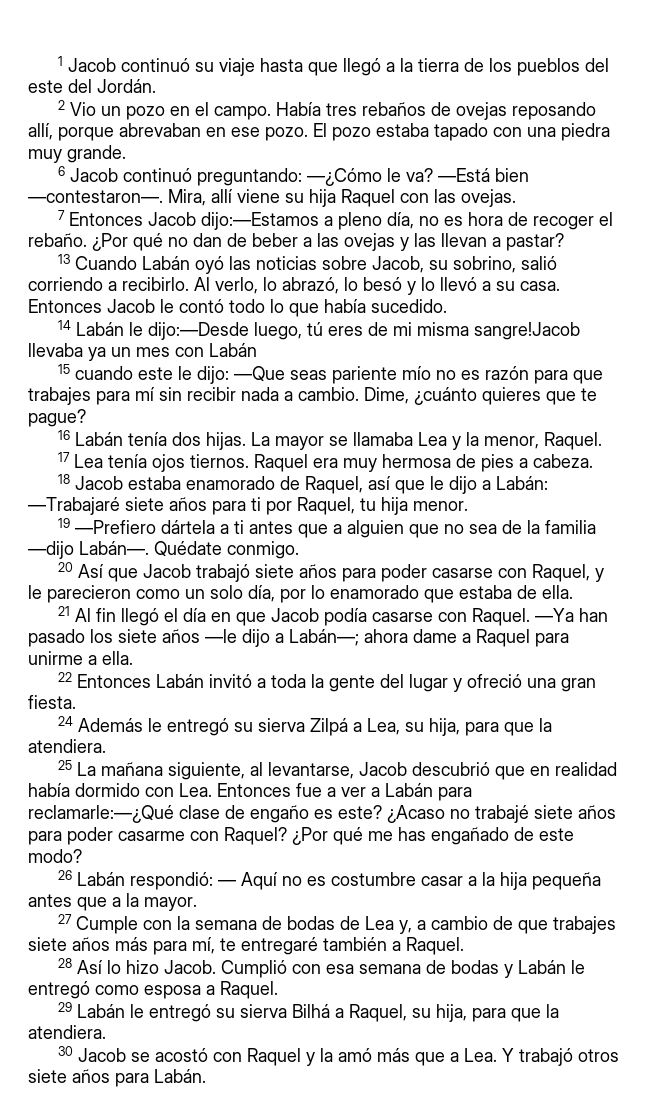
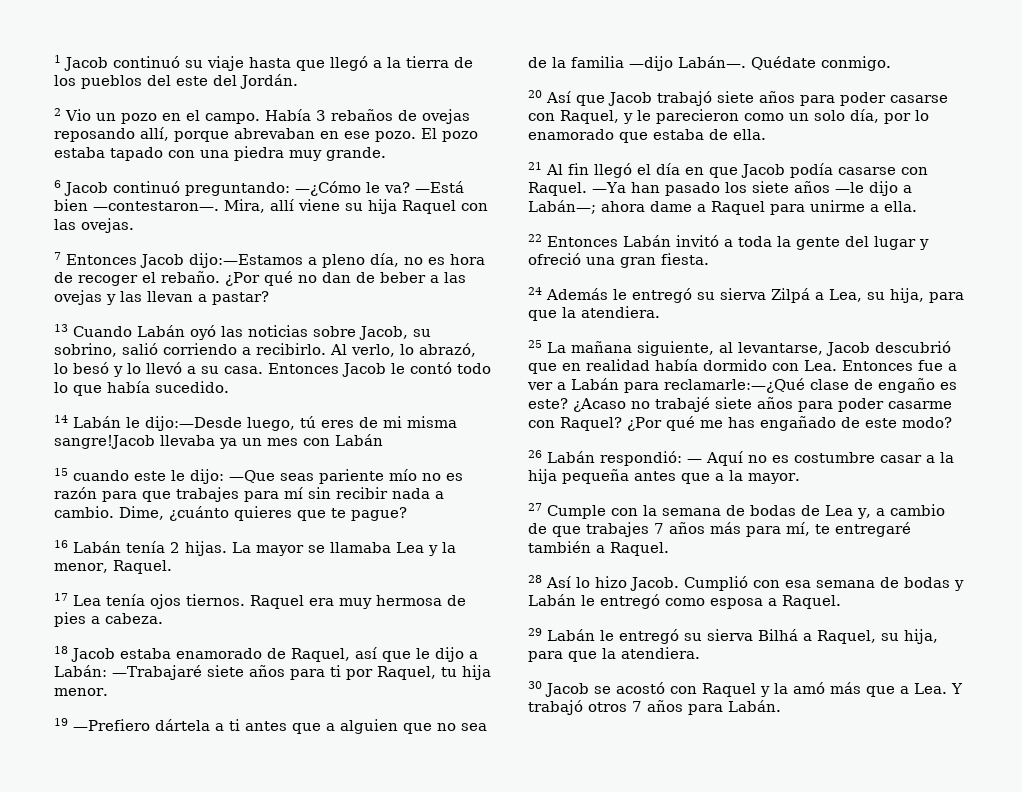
- Había tres rebaños de ovejas reposando allí, porque abrevaban en ese pozo.
+ Había 3 rebaños de ovejas reposando allí, porque abrevaban en ese pozo.
- 16 Labán tenía dos hijas.
+ 16 Labán tenía 2 hijas.
- 27 Cumple con la semana de bodas de Lea y, a cambio de que trabajes siete años más para mí, te entregaré también a Raquel.
+ 27 Cumple con la semana de bodas de Lea y, a cambio de que trabajes 7 años más para mí, te entregaré también a Raquel.
- 30 Jacob se acostó con Raquel y la amó más que a Lea. Y trabajó otros siete años para Labán.
+ 30 Jacob se acostó con Raquel y la amó más que a Lea. Y trabajó otros 7 años para Labán.

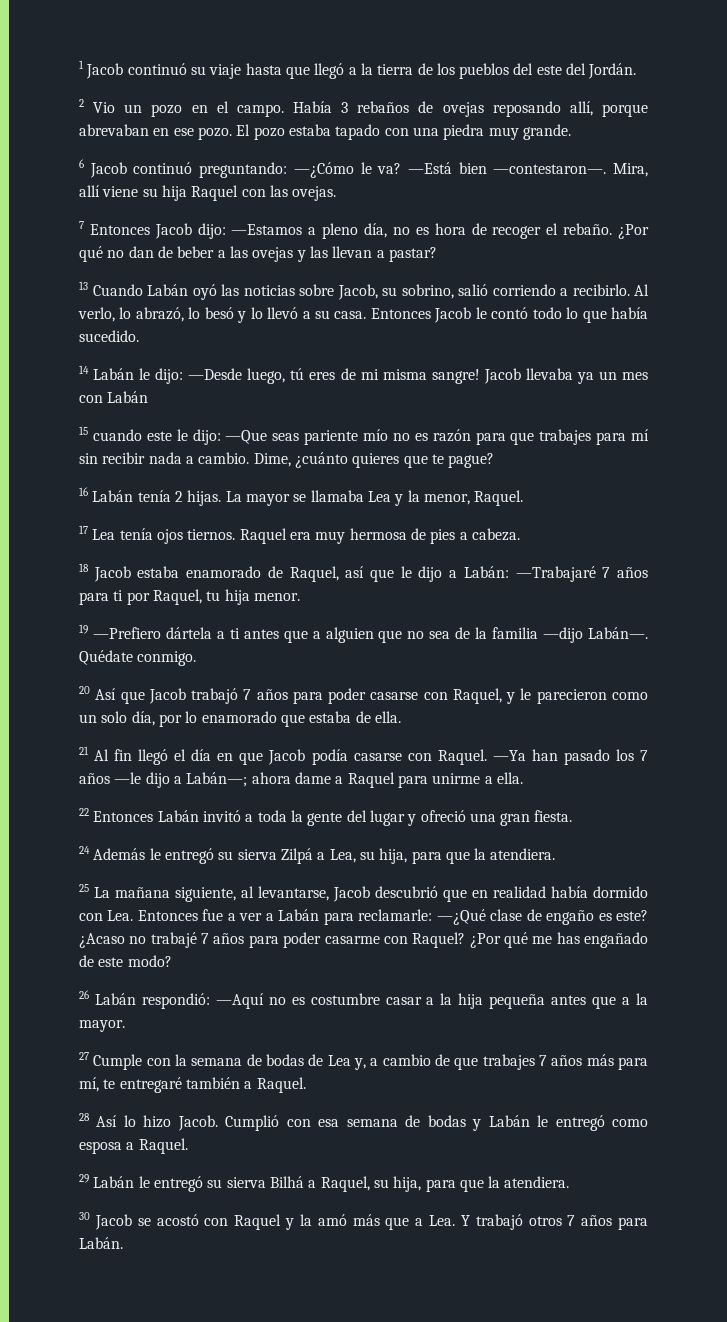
- 7 Entonces Jacob dijo:—Estamos a pleno día, no es hora de recoger el rebaño.
+ 7 Entonces Jacob dijo: —Estamos a pleno día, no es hora de recoger el rebaño.
- 14 Labán le dijo:—Desde luego, tú eres de mi misma sangre!Jacob llevaba ya un mes con Labán
+ 14 Labán le dijo: —Desde luego, tú eres de mi misma sangre! Jacob llevaba ya un mes con Labán
- 18 Jacob estaba enamorado de Raquel, así que le dijo a Labán: —Trabajaré siete años para ti por Raquel, tu hija menor.
+ 18 Jacob estaba enamorado de Raquel, así que le dijo a Labán: —Trabajaré 7 años para ti por Raquel, tu hija menor.
- 20 Así que Jacob trabajó siete años para poder casarse con Raquel, y le parecieron como un solo día, por lo enamorado que estaba de ella.
+ 20 Así que Jacob trabajó 7 años para poder casarse con Raquel, y le parecieron como un solo día, por lo enamorado que estaba de ella.
- —Ya han pasado los siete años —le dijo a Labán—; ahora dame a Raquel para unirme a ella.
+ —Ya han pasado los 7 años —le dijo a Labán—; ahora dame a Raquel para unirme a ella.
- 25 La mañana siguiente, al levantarse, Jacob descubrió que en realidad había dormido con Lea. Entonces fue a ver a Labán para reclamarle:—¿Qué clase de engaño es este?
+ 25 La mañana siguiente, al levantarse, Jacob descubrió que en realidad había dormido con Lea. Entonces fue a ver a Labán para reclamarle: —¿Qué clase de engaño es este?
- ¿Acaso no trabajé siete años para poder casarme con Raquel?
+ ¿Acaso no trabajé 7 años para poder casarme con Raquel?
- 26 Labán respondió: — Aquí no es costumbre casar a la hija pequeña antes que a la mayor.
+ 26 Labán respondió: —Aquí no es costumbre casar a la hija pequeña antes que a la mayor.

